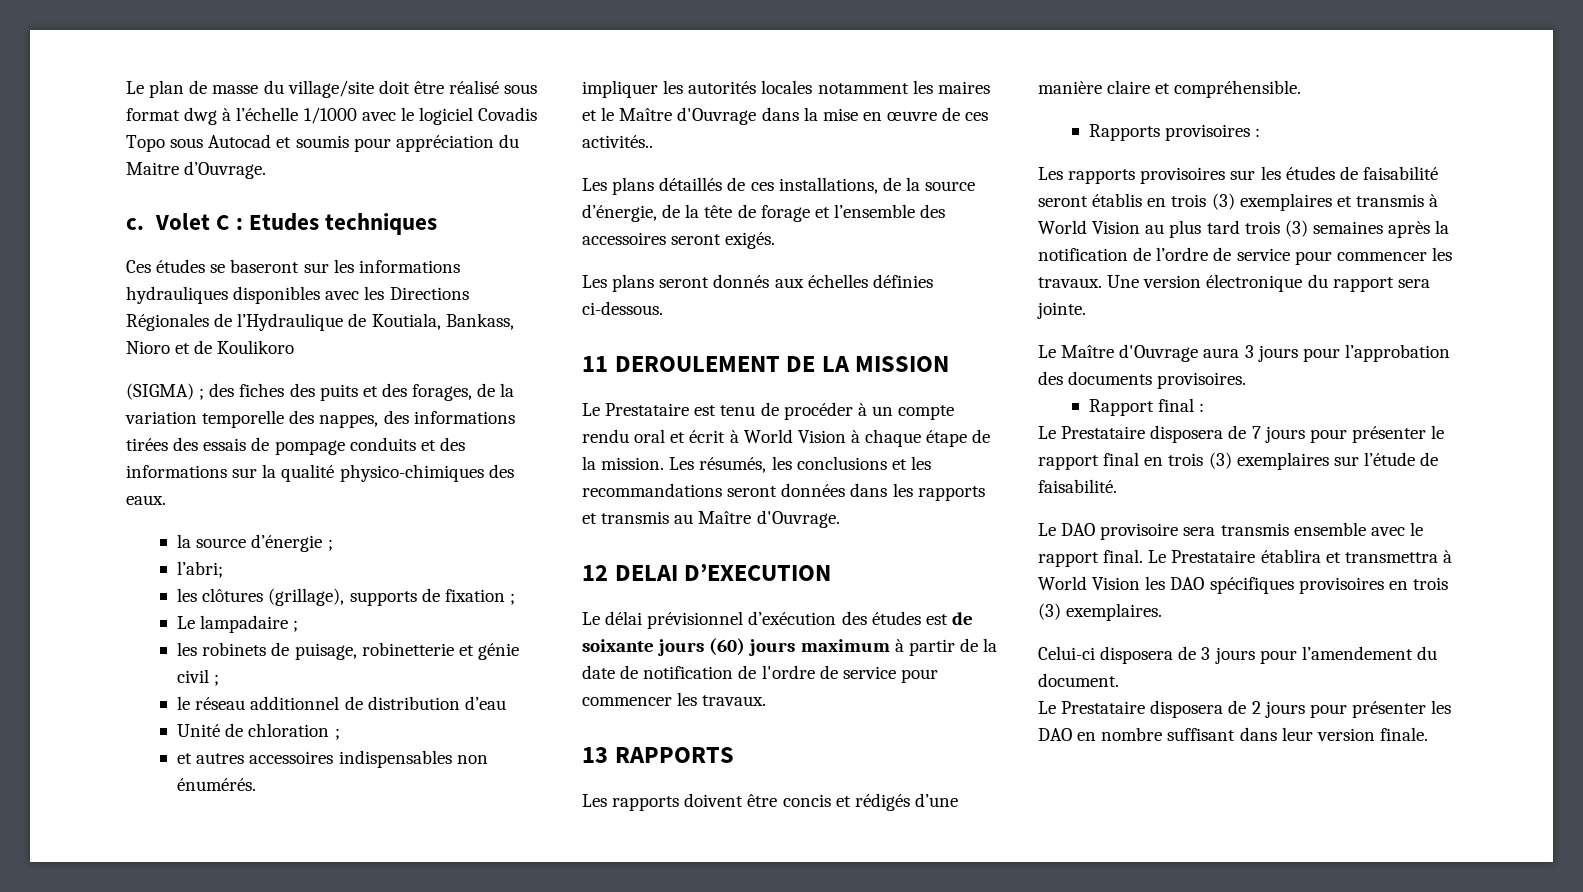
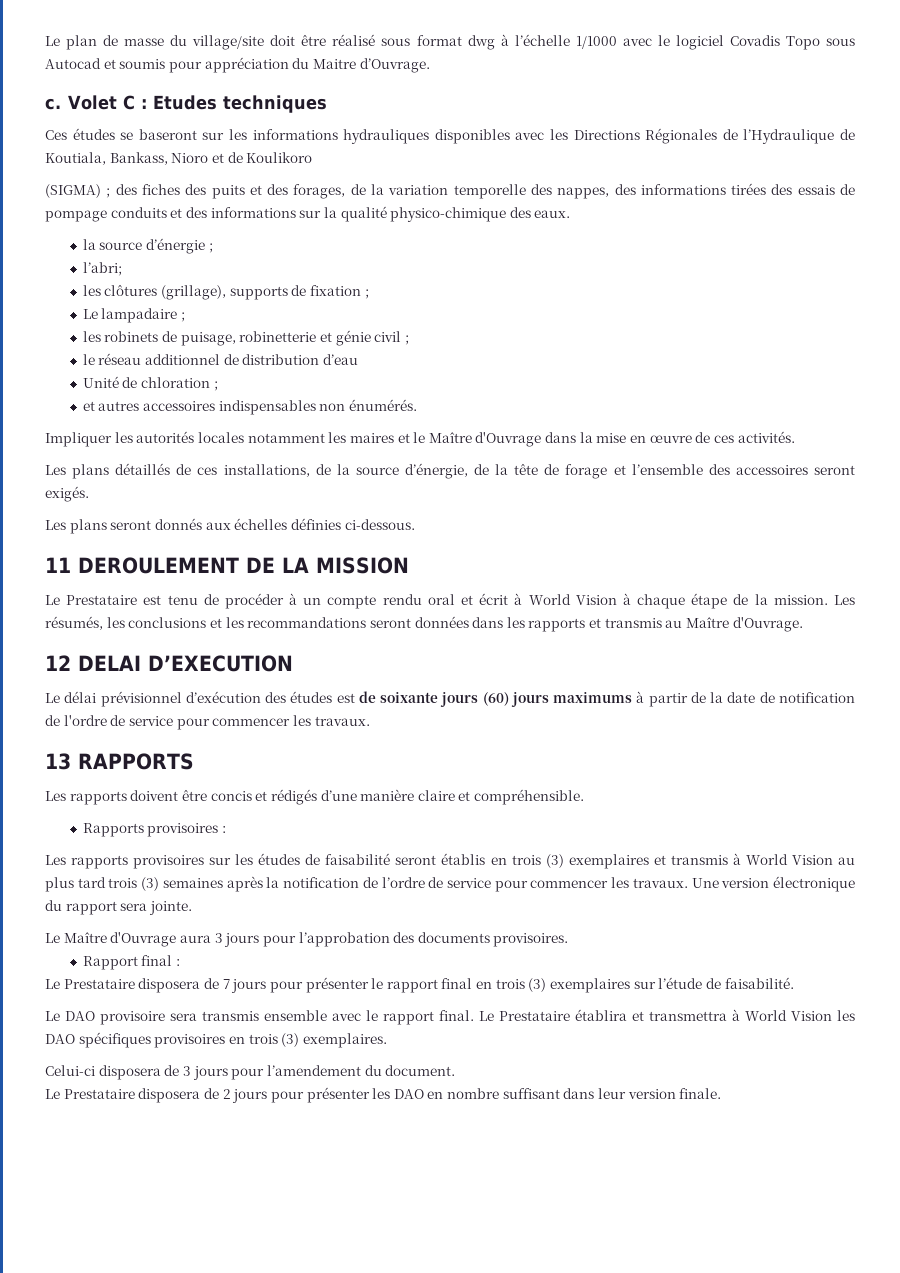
- (SIGMA) ; des fiches des puits et des forages, de la variation temporelle des nappes, des informations tirées des essais de pompage conduits et des informations sur la qualité physico-chimiques des eaux.
+ (SIGMA) ; des fiches des puits et des forages, de la variation temporelle des nappes, des informations tirées des essais de pompage conduits et des informations sur la qualité physico-chimique des eaux.
- impliquer les autorités locales notamment les maires et le Maître d'Ouvrage dans la mise en œuvre de ces activités..
+ Impliquer les autorités locales notamment les maires et le Maître d'Ouvrage dans la mise en œuvre de ces activités.
- Le délai prévisionnel d’exécution des études est de soixante jours (60) jours maximum à partir de la date de notification de l'ordre de service pour commencer les travaux.
+ Le délai prévisionnel d’exécution des études est de soixante jours (60) jours maximums à partir de la date de notification de l'ordre de service pour commencer les travaux.

